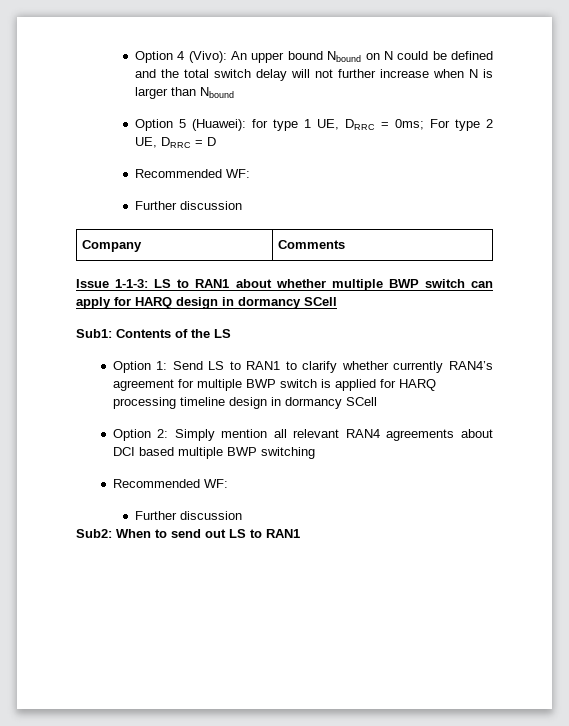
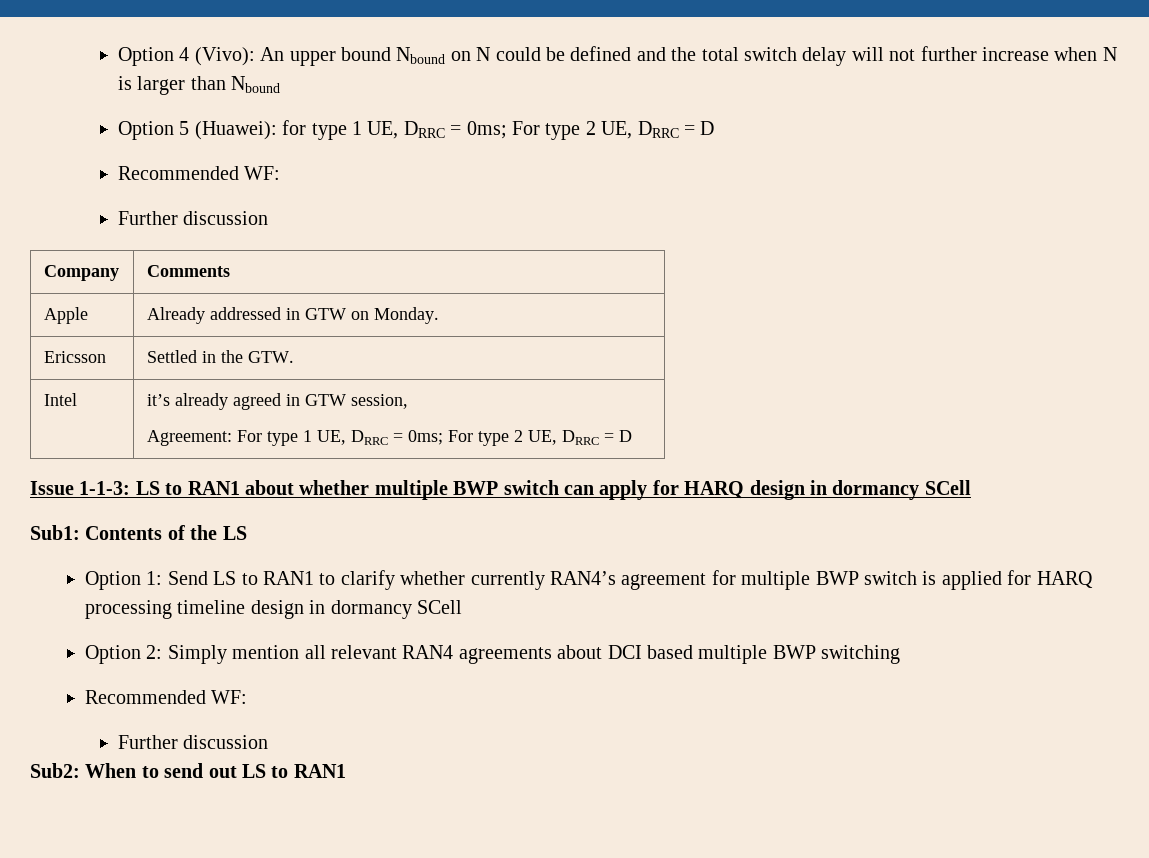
+ Apple | Already addressed in GTW on Monday.
+ Ericsson | Settled in the GTW.
+ Intel | it’s already agreed in GTW session,
+ Agreement: For type 1 UE, DRRC = 0ms; For type 2 UE, DRRC = D

